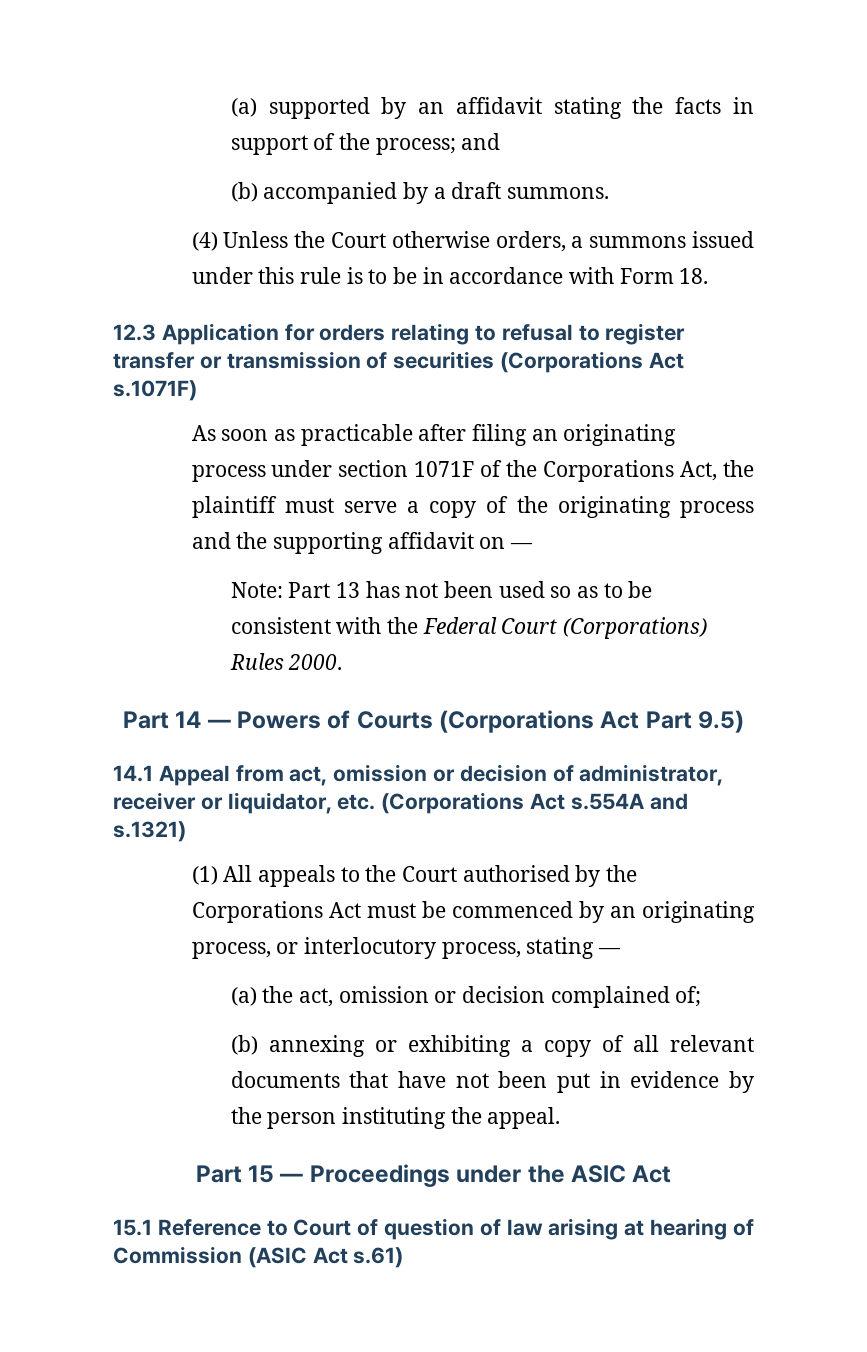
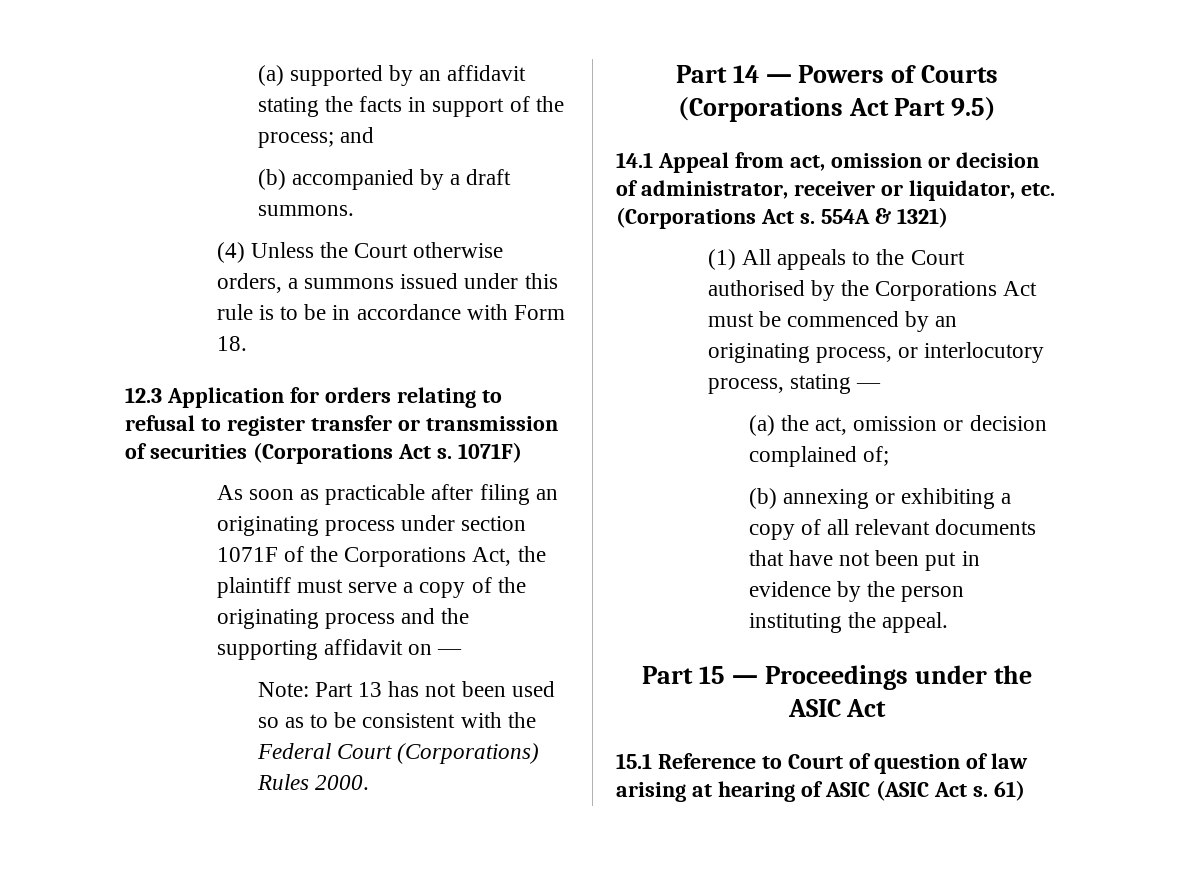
- 12.3 Application for orders relating to refusal to register transfer or transmission of securities (Corporations Act s.1071F)
+ 12.3 Application for orders relating to refusal to register transfer or transmission of securities (Corporations Act s. 1071F)
- 14.1 Appeal from act, omission or decision of administrator, receiver or liquidator, etc. (Corporations Act s.554A and s.1321)
+ 14.1 Appeal from act, omission or decision of administrator, receiver or liquidator, etc. (Corporations Act s. 554A & 1321)
- 15.1 Reference to Court of question of law arising at hearing of Commission (ASIC Act s.61)
+ 15.1 Reference to Court of question of law arising at hearing of ASIC (ASIC Act s. 61)

